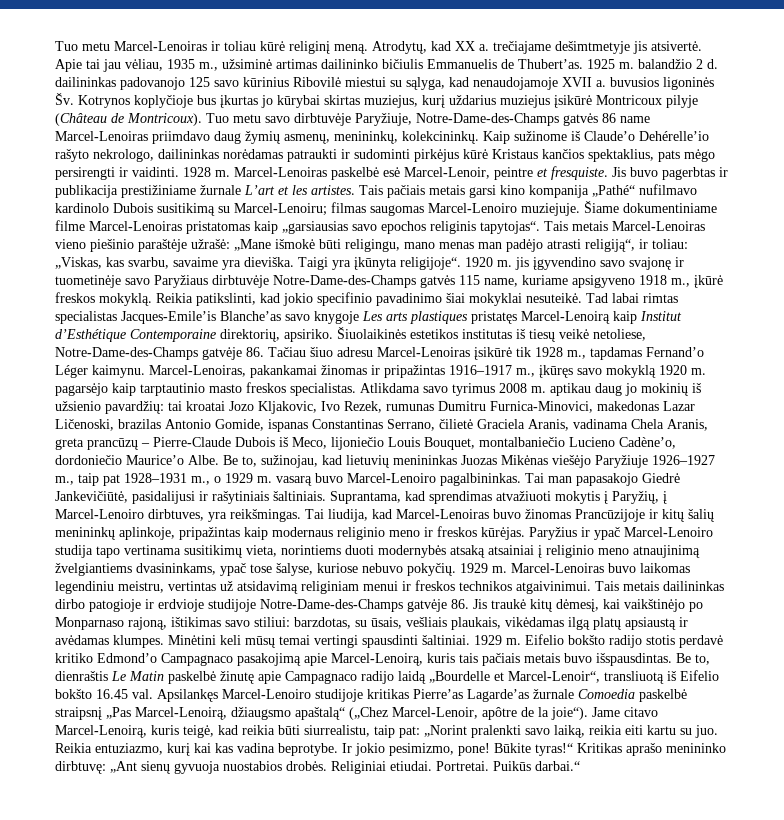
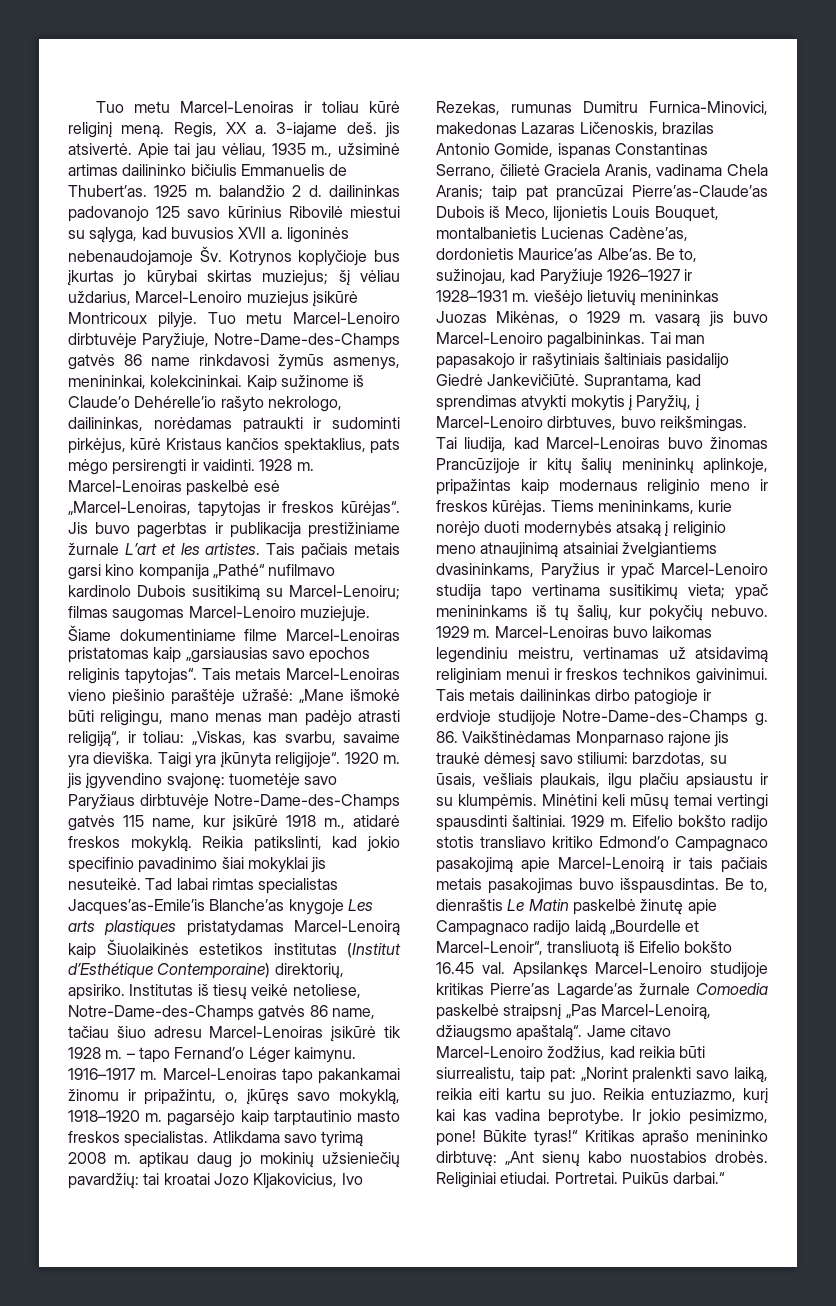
- Atrodytų, kad XX a. trečiajame dešimtmetyje jis atsivertė.
+ Regis, XX a. 3-iajame deš. jis atsivertė.
- 1925 m. balandžio 2 d. dailininkas padovanojo 125 savo kūrinius Ribovilė miestui su sąlyga, kad nenaudojamoje XVII a. buvusios ligoninės Šv. Kotrynos koplyčioje bus įkurtas jo kūrybai skirtas muziejus, kurį uždarius muziejus įsikūrė Montricoux pilyje (Château de Montricoux). Tuo metu savo dirbtuvėje Paryžiuje, Notre-Dame-des-Champs gatvės 86 name Marcel-Lenoiras priimdavo daug žymių asmenų, menininkų, kolekcininkų.
+ 1925 m. balandžio 2 d. dailininkas padovanojo 125 savo kūrinius Ribovilė miestui su sąlyga, kad buvusios XVII a. ligoninės nebenaudojamoje Šv. Kotrynos koplyčioje bus įkurtas jo kūrybai skirtas muziejus; šį vėliau uždarius, Marcel-Lenoiro muziejus įsikūrė Montricoux pilyje. Tuo metu Marcel-Lenoiro dirbtuvėje Paryžiuje, Notre-Dame-des-Champs gatvės 86 name rinkdavosi žymūs asmenys, menininkai, kolekcininkai.
- Kaip sužinome iš Claude’o Dehérelle’io rašyto nekrologo, dailininkas norėdamas patraukti ir sudominti pirkėjus kūrė Kristaus kančios spektaklius, pats mėgo persirengti ir vaidinti.
+ Kaip sužinome iš Claude’o Dehérelle’io rašyto nekrologo, dailininkas, norėdamas patraukti ir sudominti pirkėjus, kūrė Kristaus kančios spektaklius, pats mėgo persirengti ir vaidinti.
- Marcel-Lenoiras paskelbė esė Marcel-Lenoir, peintre et fresquiste.
+ Marcel-Lenoiras paskelbė esė „Marcel-Lenoiras, tapytojas ir freskos kūrėjas“.
- 1920 m. jis įgyvendino savo svajonę ir tuometinėje savo Paryžiaus dirbtuvėje Notre-Dame-des-Champs gatvės 115 name, kuriame apsigyveno 1918 m., įkūrė freskos mokyklą.
+ 1920 m. jis įgyvendino svajonę: tuometėje savo Paryžiaus dirbtuvėje Notre-Dame-des-Champs gatvės 115 name, kur įsikūrė 1918 m., atidarė freskos mokyklą.
- Reikia patikslinti, kad jokio specifinio pavadinimo šiai mokyklai nesuteikė.
+ Reikia patikslinti, kad jokio specifinio pavadinimo šiai mokyklai jis nesuteikė.
- Tad labai rimtas specialistas Jacques-Emile’is Blanche’as savo knygoje Les arts plastiques pristatęs Marcel-Lenoirą kaip Institut d’Esthétique Contemporaine direktorių, apsiriko. Šiuolaikinės estetikos institutas iš tiesų veikė netoliese, Notre-Dame-des-Champs gatvėje 86. Tačiau šiuo adresu Marcel-Lenoiras įsikūrė tik 1928 m., tapdamas Fernand’o Léger kaimynu. Marcel-Lenoiras, pakankamai žinomas ir pripažintas 1916–1917 m., įkūręs savo mokyklą 1920 m. pagarsėjo kaip tarptautinio masto freskos specialistas.
+ Tad labai rimtas specialistas Jacques’as-Emile’is Blanche’as knygoje Les arts plastiques pristatydamas Marcel-Lenoirą kaip Šiuolaikinės estetikos institutas (Institut d’Esthétique Contemporaine) direktorių, apsiriko. Institutas iš tiesų veikė netoliese, Notre-Dame-des-Champs gatvės 86 name, tačiau šiuo adresu Marcel-Lenoiras įsikūrė tik 1928 m. – tapo Fernand’o Léger kaimynu. 1916–1917 m. Marcel-Lenoiras tapo pakankamai žinomu ir pripažintu, o, įkūręs savo mokyklą, 1918–1920 m. pagarsėjo kaip tarptautinio masto freskos specialistas.
- Atlikdama savo tyrimus 2008 m. aptikau daug jo mokinių iš užsienio pavardžių: tai kroatai Jozo Kljakovic, Ivo Rezek, rumunas Dumitru Furnica-Minovici, makedonas Lazar Ličenoski, brazilas Antonio Gomide, ispanas Constantinas Serrano, čilietė Graciela Aranis, vadinama Chela Aranis, greta prancūzų – Pierre-Claude Dubois iš Meco, lijoniečio Louis Bouquet, montalbaniečio Lucieno Cadène’o, dordoniečio Maurice’o Albe. Be to, sužinojau, kad lietuvių menininkas Juozas Mikėnas viešėjo Paryžiuje 1926–1927 m., taip pat 1928–1931 m., o 1929 m. vasarą buvo Marcel-Lenoiro pagalbininkas.
+ Atlikdama savo tyrimą 2008 m. aptikau daug jo mokinių užsieniečių pavardžių: tai kroatai Jozo Kljakovicius, Ivo Rezekas, rumunas Dumitru Furnica-Minovici, makedonas Lazaras Ličenoskis, brazilas Antonio Gomide, ispanas Constantinas Serrano, čilietė Graciela Aranis, vadinama Chela Aranis; taip pat prancūzai Pierre’as-Claude’as Dubois iš Meco, lijonietis Louis Bouquet, montalbanietis Lucienas Cadène’as, dordonietis Maurice’as Albe’as. Be to, sužinojau, kad Paryžiuje 1926–1927 ir 1928–1931 m. viešėjo lietuvių menininkas Juozas Mikėnas, o 1929 m. vasarą jis buvo Marcel-Lenoiro pagalbininkas.
- Tai man papasakojo Giedrė Jankevičiūtė, pasidalijusi ir rašytiniais šaltiniais.
+ Tai man papasakojo ir rašytiniais šaltiniais pasidalijo Giedrė Jankevičiūtė.
- Suprantama, kad sprendimas atvažiuoti mokytis į Paryžių, į Marcel-Lenoiro dirbtuves, yra reikšmingas.
+ Suprantama, kad sprendimas atvykti mokytis į Paryžių, į Marcel-Lenoiro dirbtuves, buvo reikšmingas.
- Paryžius ir ypač Marcel-Lenoiro studija tapo vertinama susitikimų vieta, norintiems duoti modernybės atsaką atsainiai į religinio meno atnaujinimą žvelgiantiems dvasininkams, ypač tose šalyse, kuriose nebuvo pokyčių.
+ Tiems menininkams, kurie norėjo duoti modernybės atsaką į religinio meno atnaujinimą atsainiai žvelgiantiems dvasininkams, Paryžius ir ypač Marcel-Lenoiro studija tapo vertinama susitikimų vieta; ypač menininkams iš tų šalių, kur pokyčių nebuvo.
- Marcel-Lenoiras buvo laikomas legendiniu meistru, vertintas už atsidavimą religiniam menui ir freskos technikos atgaivinimui.
+ Marcel-Lenoiras buvo laikomas legendiniu meistru, vertinamas už atsidavimą religiniam menui ir freskos technikos gaivinimui.
- Tais metais dailininkas dirbo patogioje ir erdvioje studijoje Notre-Dame-des-Champs gatvėje 86. Jis traukė kitų dėmesį, kai vaikštinėjo po Monparnaso rajoną, ištikimas savo stiliui: barzdotas, su ūsais, vešliais plaukais, vikėdamas ilgą platų apsiaustą ir avėdamas klumpes.
+ Tais metais dailininkas dirbo patogioje ir erdvioje studijoje Notre-Dame-des-Champs g. 86. Vaikštinėdamas Monparnaso rajone jis traukė dėmesį savo stiliumi: barzdotas, su ūsais, vešliais plaukais, ilgu plačiu apsiaustu ir su klumpėmis.
- Eifelio bokšto radijo stotis perdavė kritiko Edmond’o Campagnaco pasakojimą apie Marcel-Lenoirą, kuris tais pačiais metais buvo išspausdintas.
+ Eifelio bokšto radijo stotis transliavo kritiko Edmond’o Campagnaco pasakojimą apie Marcel-Lenoirą ir tais pačiais metais pasakojimas buvo išspausdintas.
- Apsilankęs Marcel-Lenoiro studijoje kritikas Pierre’as Lagarde’as žurnale Comoedia paskelbė straipsnį „Pas Marcel-Lenoirą, džiaugsmo apaštalą“ („Chez Marcel-Lenoir, apôtre de la joie“). Jame citavo Marcel-Lenoirą, kuris teigė, kad reikia būti siurrealistu, taip pat: „Norint pralenkti savo laiką, reikia eiti kartu su juo.
+ Apsilankęs Marcel-Lenoiro studijoje kritikas Pierre’as Lagarde’as žurnale Comoedia paskelbė straipsnį „Pas Marcel-Lenoirą, džiaugsmo apaštalą“. Jame citavo Marcel-Lenoiro žodžius, kad reikia būti siurrealistu, taip pat: „Norint pralenkti savo laiką, reikia eiti kartu su juo.
- Būkite tyras!“ Kritikas aprašo menininko dirbtuvę: „Ant sienų gyvuoja nuostabios drobės.
+ Būkite tyras!“ Kritikas aprašo menininko dirbtuvę: „Ant sienų kabo nuostabios drobės.

